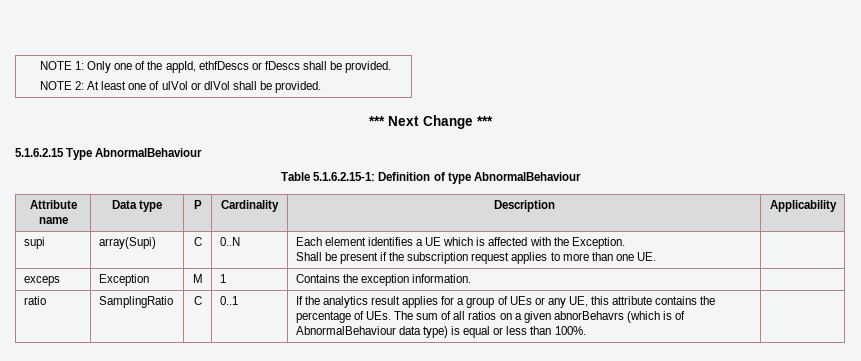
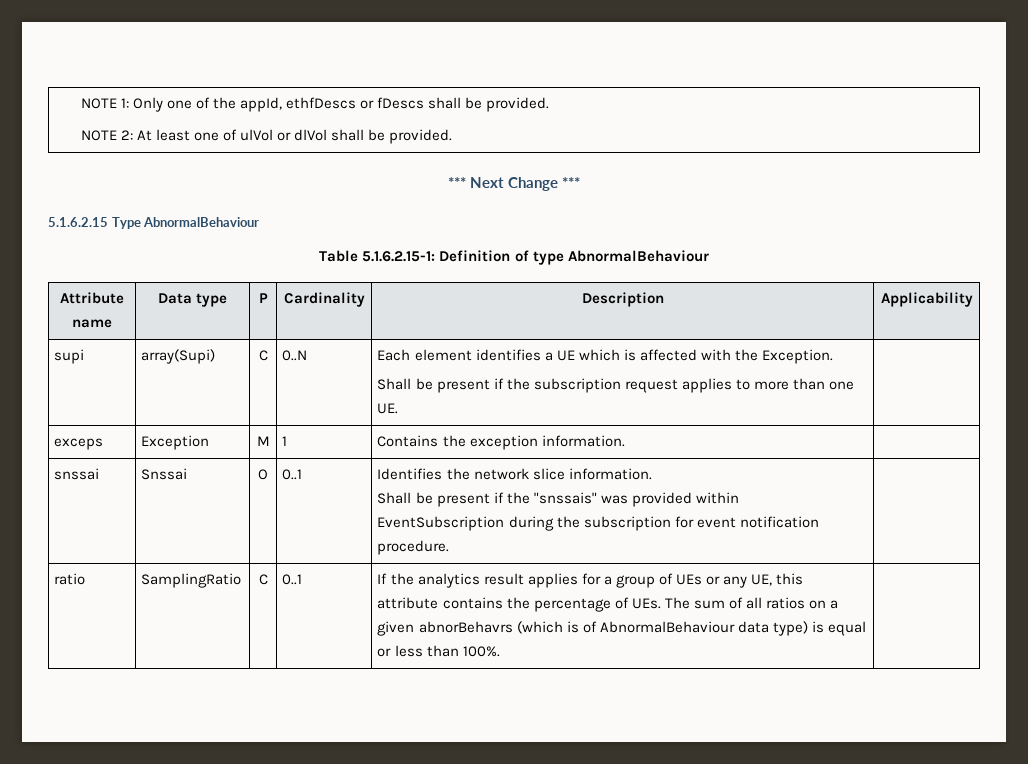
+ snssai | Snssai | O | 0..1 | Identifies the network slice information.
+ Shall be present if the "snssais" was provided within EventSubscription during the subscription for event notification procedure. |

